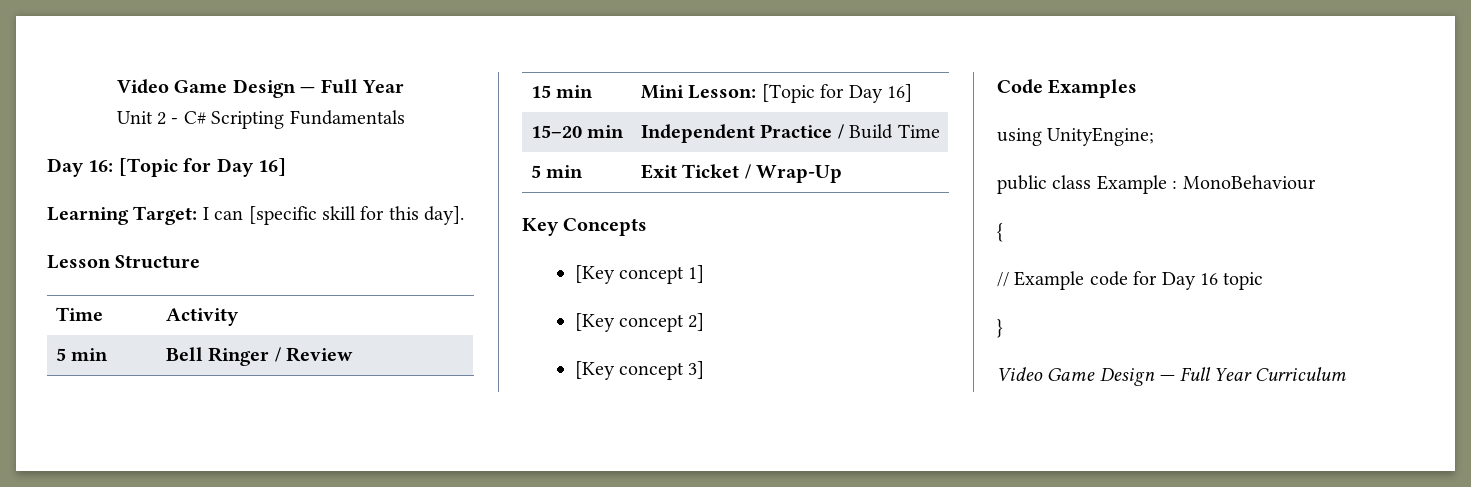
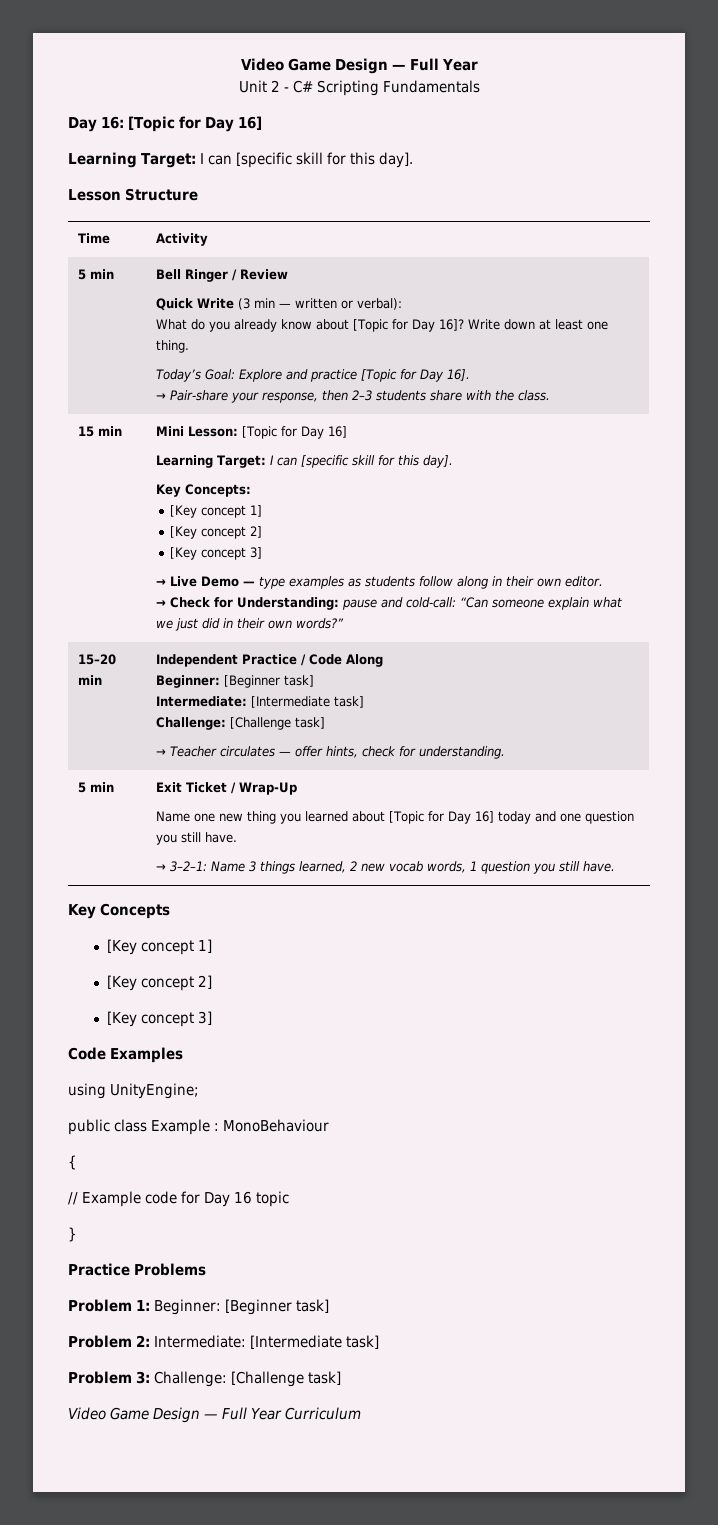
+ Quick Write (3 min — written or verbal):
+ What do you already know about [Topic for Day 16]? Write down at least one thing.
+ Today’s Goal: Explore and practice [Topic for Day 16].
+ → Pair-share your response, then 2–3 students share with the class.
  Mini Lesson: [Topic for Day 16]
+ Learning Target: I can [specific skill for this day].
+ Key Concepts:
+ [Key concept 1]
+ [Key concept 2]
+ [Key concept 3]
+ → Live Demo — type examples as students follow along in their own editor.
+ → Check for Understanding: pause and cold-call: “Can someone explain what we just did in their own words?”
- 15–20 min | Independent Practice / Build Time
+ 15–20 min | Independent Practice / Code Along
+ Beginner: [Beginner task]
+ Intermediate: [Intermediate task]
+ Challenge: [Challenge task]
+ → Teacher circulates — offer hints, check for understanding.
  5 min | Exit Ticket / Wrap-Up
+ Name one new thing you learned about [Topic for Day 16] today and one question you still have.
+ → 3–2–1: Name 3 things learned, 2 new vocab words, 1 question you still have.
+ Practice Problems
+ Problem 1: Beginner: [Beginner task]
+ Problem 2: Intermediate: [Intermediate task]
+ Problem 3: Challenge: [Challenge task]

